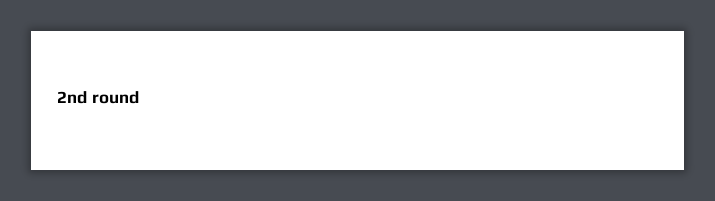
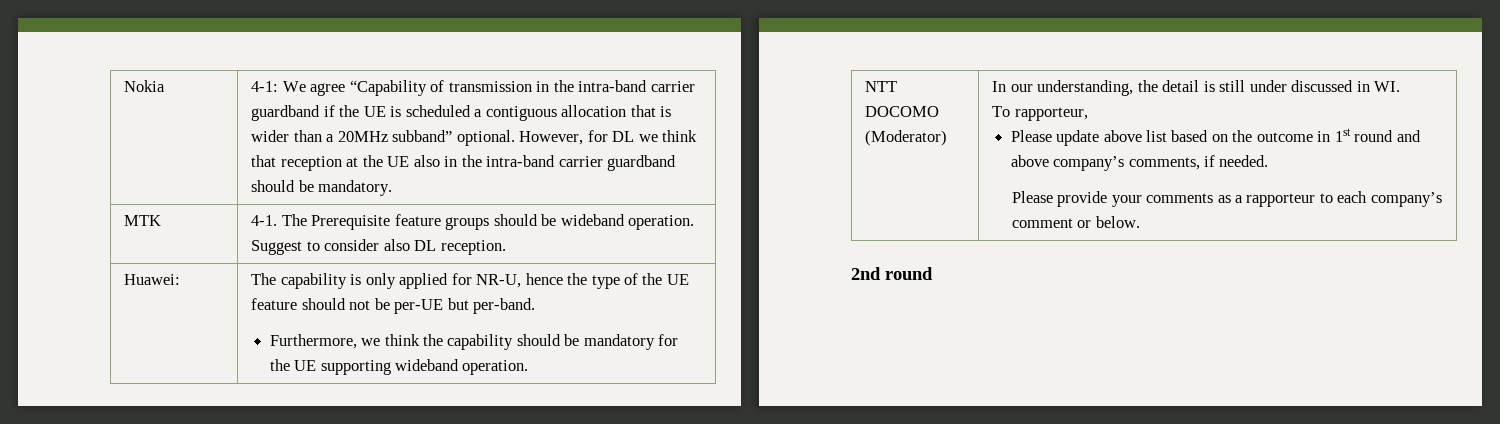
+ Nokia | 4-1: We agree “Capability of transmission in the intra-band carrier guardband if the UE is scheduled a contiguous allocation that is wider than a 20MHz subband” optional. However, for DL we think that reception at the UE also in the intra-band carrier guardband should be mandatory.
+ MTK | 4-1. The Prerequisite feature groups should be wideband operation. Suggest to consider also DL reception.
+ Huawei: | The capability is only applied for NR-U, hence the type of the UE feature should not be per-UE but per-band.
+ Furthermore, we think the capability should be mandatory for the UE supporting wideband operation.
+ NTT DOCOMO (Moderator) | In our understanding, the detail is still under discussed in WI.
+ To rapporteur,
+ Please update above list based on the outcome in 1st round and above company’s comments, if needed.
+ Please provide your comments as a rapporteur to each company’s comment or below.

